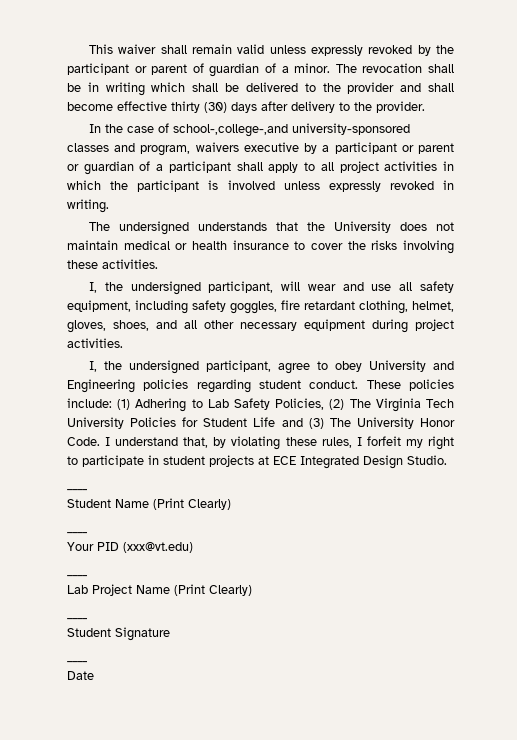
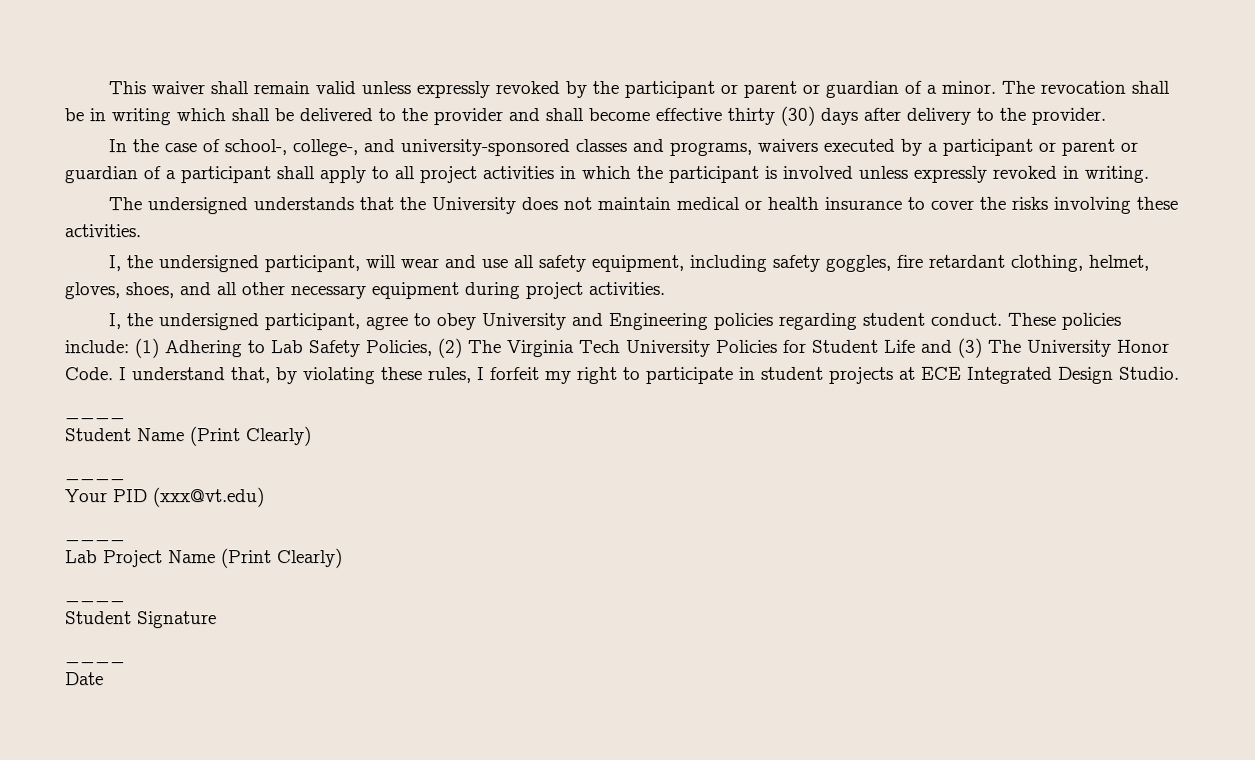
- This waiver shall remain valid unless expressly revoked by the participant or parent of guardian of a minor.
+ This waiver shall remain valid unless expressly revoked by the participant or parent or guardian of a minor.
- In the case of school-,college-,and university-sponsored classes and program, waivers executive by a participant or parent or guardian of a participant shall apply to all project activities in which the participant is involved unless expressly revoked in writing.
+ In the case of school-, college-, and university-sponsored classes and programs, waivers executed by a participant or parent or guardian of a participant shall apply to all project activities in which the participant is involved unless expressly revoked in writing.

